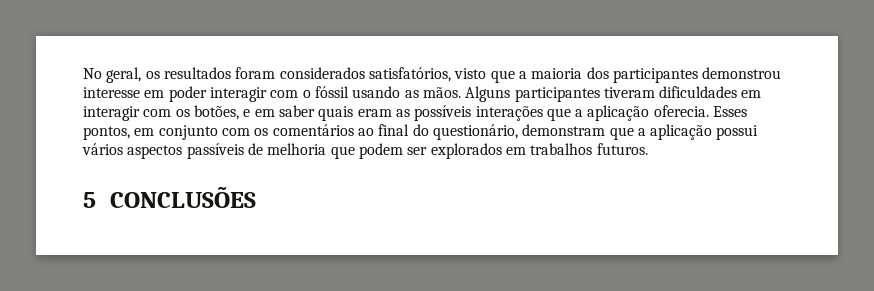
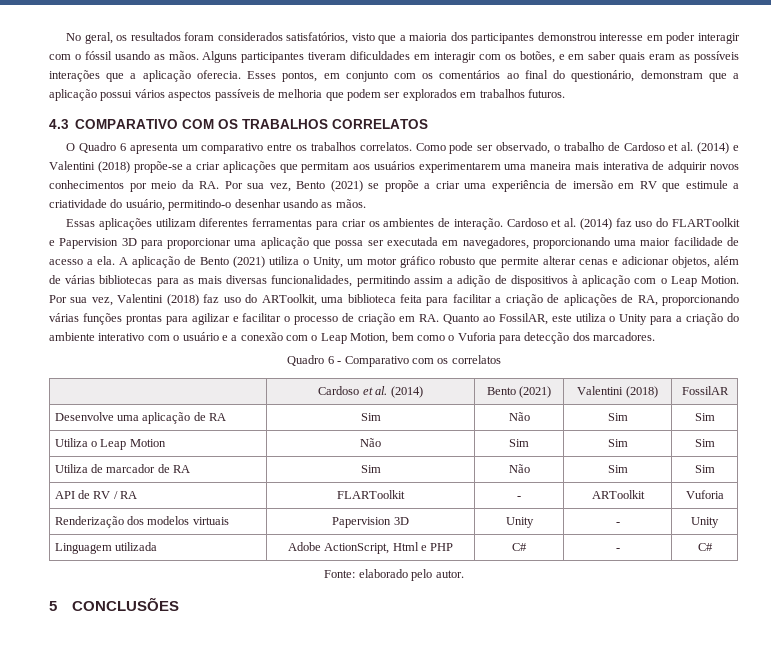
+ 4.3 COMPARATIVO COM OS TRABALHOS CORRELATOS
+ O Quadro 6 apresenta um comparativo entre os trabalhos correlatos. Como pode ser observado, o trabalho de Cardoso et al. (2014) e Valentini (2018) propõe-se a criar aplicações que permitam aos usuários experimentarem uma maneira mais interativa de adquirir novos conhecimentos por meio da RA. Por sua vez, Bento (2021) se propõe a criar uma experiência de imersão em RV que estimule a criatividade do usuário, permitindo-o desenhar usando as mãos.
+ Essas aplicações utilizam diferentes ferramentas para criar os ambientes de interação. Cardoso et al. (2014) faz uso do FLARToolkit e Papervision 3D para proporcionar uma aplicação que possa ser executada em navegadores, proporcionando uma maior facilidade de acesso a ela. A aplicação de Bento (2021) utiliza o Unity, um motor gráfico robusto que permite alterar cenas e adicionar objetos, além de várias bibliotecas para as mais diversas funcionalidades, permitindo assim a adição de dispositivos à aplicação com o Leap Motion. Por sua vez, Valentini (2018) faz uso do ARToolkit, uma biblioteca feita para facilitar a criação de aplicações de RA, proporcionando várias funções prontas para agilizar e facilitar o processo de criação em RA. Quanto ao FossilAR, este utiliza o Unity para a criação do ambiente interativo com o usuário e a conexão com o Leap Motion, bem como o Vuforia para detecção dos marcadores.
+ Quadro 6 - Comparativo com os correlatos
+ | Cardoso et al. (2014) | Bento (2021) | Valentini (2018) | FossilAR
+ Desenvolve uma aplicação de RA | Sim | Não | Sim | Sim
+ Utiliza o Leap Motion | Não | Sim | Sim | Sim
+ Utiliza de marcador de RA | Sim | Não | Sim | Sim
+ API de RV / RA | FLARToolkit | - | ARToolkit | Vuforia
+ Renderização dos modelos virtuais | Papervision 3D | Unity | - | Unity
+ Linguagem utilizada | Adobe ActionScript, Html e PHP | C# | - | C#
+ Fonte: elaborado pelo autor.

